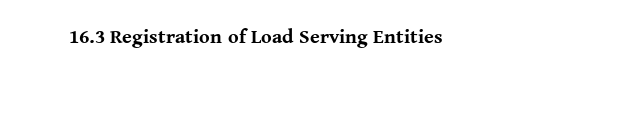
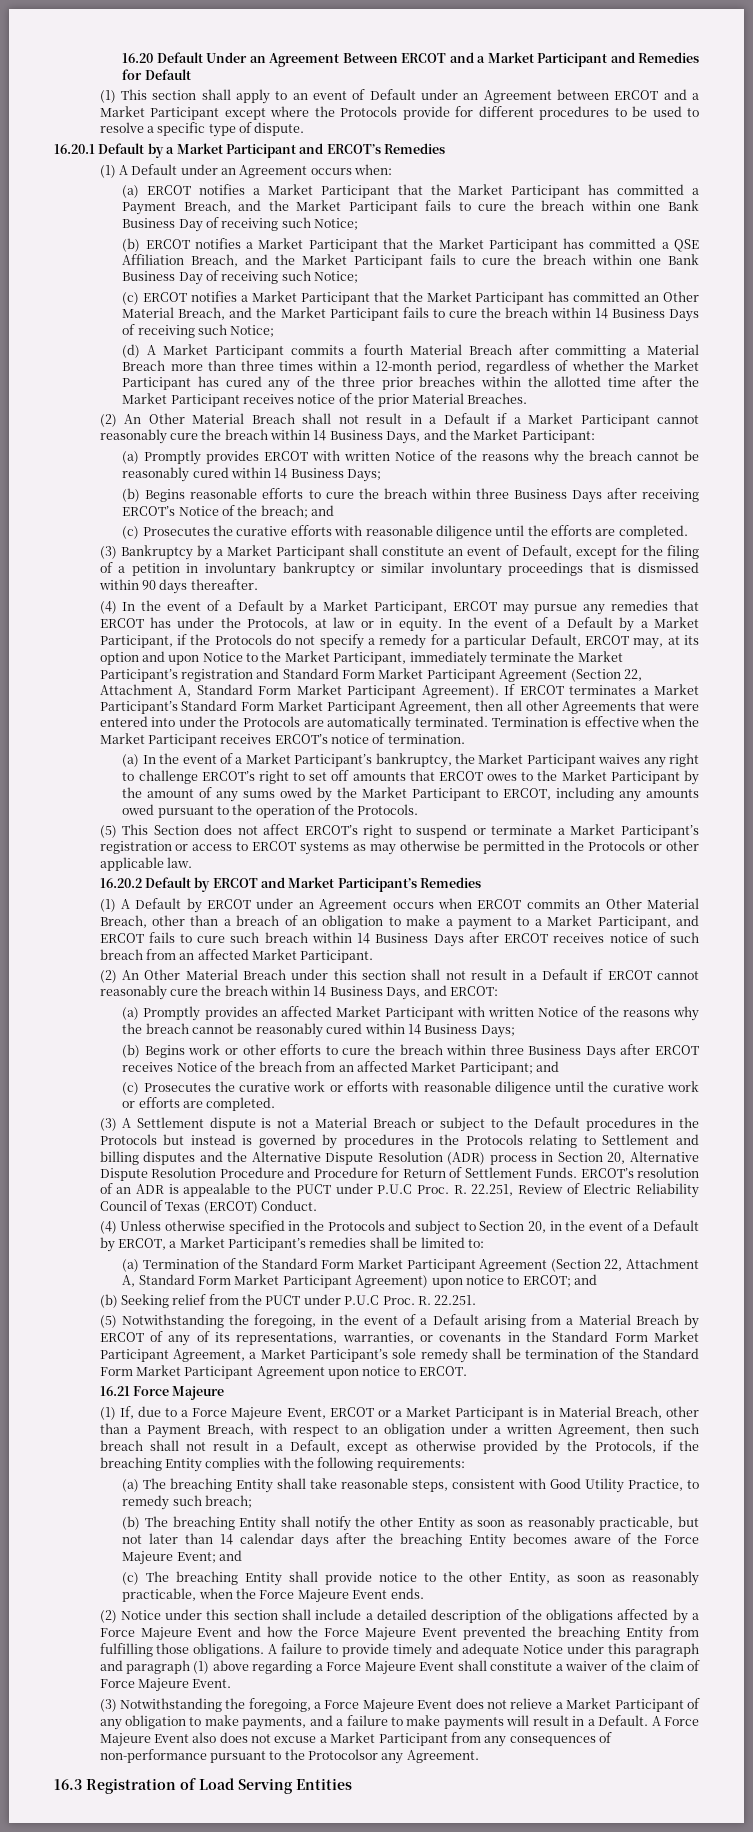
+ 16.20 Default Under an Agreement Between ERCOT and a Market Participant and Remedies for Default
+ (1) This section shall apply to an event of Default under an Agreement between ERCOT and a Market Participant except where the Protocols provide for different procedures to be used to resolve a specific type of dispute.
+ 16.20.1 Default by a Market Participant and ERCOT’s Remedies
+ (1) A Default under an Agreement occurs when:
+ (a) ERCOT notifies a Market Participant that the Market Participant has committed a Payment Breach, and the Market Participant fails to cure the breach within one Bank Business Day of receiving such Notice;
+ (b) ERCOT notifies a Market Participant that the Market Participant has committed a QSE Affiliation Breach, and the Market Participant fails to cure the breach within one Bank Business Day of receiving such Notice;
+ (c) ERCOT notifies a Market Participant that the Market Participant has committed an Other Material Breach, and the Market Participant fails to cure the breach within 14 Business Days of receiving such Notice;
+ (d) A Market Participant commits a fourth Material Breach after committing a Material Breach more than three times within a 12-month period, regardless of whether the Market Participant has cured any of the three prior breaches within the allotted time after the Market Participant receives notice of the prior Material Breaches.
+ (2) An Other Material Breach shall not result in a Default if a Market Participant cannot reasonably cure the breach within 14 Business Days, and the Market Participant:
+ (a) Promptly provides ERCOT with written Notice of the reasons why the breach cannot be reasonably cured within 14 Business Days;
+ (b) Begins reasonable efforts to cure the breach within three Business Days after receiving ERCOT’s Notice of the breach; and
+ (c) Prosecutes the curative efforts with reasonable diligence until the efforts are completed.
+ (3) Bankruptcy by a Market Participant shall constitute an event of Default, except for the filing of a petition in involuntary bankruptcy or similar involuntary proceedings that is dismissed within 90 days thereafter.
+ (4) In the event of a Default by a Market Participant, ERCOT may pursue any remedies that ERCOT has under the Protocols, at law or in equity. In the event of a Default by a Market Participant, if the Protocols do not specify a remedy for a particular Default, ERCOT may, at its option and upon Notice to the Market Participant, immediately terminate the Market Participant’s registration and Standard Form Market Participant Agreement (Section 22, Attachment A, Standard Form Market Participant Agreement). If ERCOT terminates a Market Participant’s Standard Form Market Participant Agreement, then all other Agreements that were entered into under the Protocols are automatically terminated. Termination is effective when the Market Participant receives ERCOT’s notice of termination.
+ (a) In the event of a Market Participant’s bankruptcy, the Market Participant waives any right to challenge ERCOT’s right to set off amounts that ERCOT owes to the Market Participant by the amount of any sums owed by the Market Participant to ERCOT, including any amounts owed pursuant to the operation of the Protocols.
+ (5) This Section does not affect ERCOT’s right to suspend or terminate a Market Participant’s registration or access to ERCOT systems as may otherwise be permitted in the Protocols or other applicable law.
+ 16.20.2 Default by ERCOT and Market Participant’s Remedies
+ (1) A Default by ERCOT under an Agreement occurs when ERCOT commits an Other Material Breach, other than a breach of an obligation to make a payment to a Market Participant, and ERCOT fails to cure such breach within 14 Business Days after ERCOT receives notice of such breach from an affected Market Participant.
+ (2) An Other Material Breach under this section shall not result in a Default if ERCOT cannot reasonably cure the breach within 14 Business Days, and ERCOT:
+ (a) Promptly provides an affected Market Participant with written Notice of the reasons why the breach cannot be reasonably cured within 14 Business Days;
+ (b) Begins work or other efforts to cure the breach within three Business Days after ERCOT receives Notice of the breach from an affected Market Participant; and
+ (c) Prosecutes the curative work or efforts with reasonable diligence until the curative work or efforts are completed.
+ (3) A Settlement dispute is not a Material Breach or subject to the Default procedures in the Protocols but instead is governed by procedures in the Protocols relating to Settlement and billing disputes and the Alternative Dispute Resolution (ADR) process in Section 20, Alternative Dispute Resolution Procedure and Procedure for Return of Settlement Funds. ERCOT’s resolution of an ADR is appealable to the PUCT under P.U.C Proc. R. 22.251, Review of Electric Reliability Council of Texas (ERCOT) Conduct.
+ (4) Unless otherwise specified in the Protocols and subject to Section 20, in the event of a Default by ERCOT, a Market Participant’s remedies shall be limited to:
+ (a) Termination of the Standard Form Market Participant Agreement (Section 22, Attachment A, Standard Form Market Participant Agreement) upon notice to ERCOT; and
+ (b) Seeking relief from the PUCT under P.U.C Proc. R. 22.251.
+ (5) Notwithstanding the foregoing, in the event of a Default arising from a Material Breach by ERCOT of any of its representations, warranties, or covenants in the Standard Form Market Participant Agreement, a Market Participant’s sole remedy shall be termination of the Standard Form Market Participant Agreement upon notice to ERCOT.
+ 16.21 Force Majeure
+ (1) If, due to a Force Majeure Event, ERCOT or a Market Participant is in Material Breach, other than a Payment Breach, with respect to an obligation under a written Agreement, then such breach shall not result in a Default, except as otherwise provided by the Protocols, if the breaching Entity complies with the following requirements:
+ (a) The breaching Entity shall take reasonable steps, consistent with Good Utility Practice, to remedy such breach;
+ (b) The breaching Entity shall notify the other Entity as soon as reasonably practicable, but not later than 14 calendar days after the breaching Entity becomes aware of the Force Majeure Event; and
+ (c) The breaching Entity shall provide notice to the other Entity, as soon as reasonably practicable, when the Force Majeure Event ends.
+ (2) Notice under this section shall include a detailed description of the obligations affected by a Force Majeure Event and how the Force Majeure Event prevented the breaching Entity from fulfilling those obligations. A failure to provide timely and adequate Notice under this paragraph and paragraph (1) above regarding a Force Majeure Event shall constitute a waiver of the claim of Force Majeure Event.
+ (3) Notwithstanding the foregoing, a Force Majeure Event does not relieve a Market Participant of any obligation to make payments, and a failure to make payments will result in a Default. A Force Majeure Event also does not excuse a Market Participant from any consequences of non-performance pursuant to the Protocolsor any Agreement.

